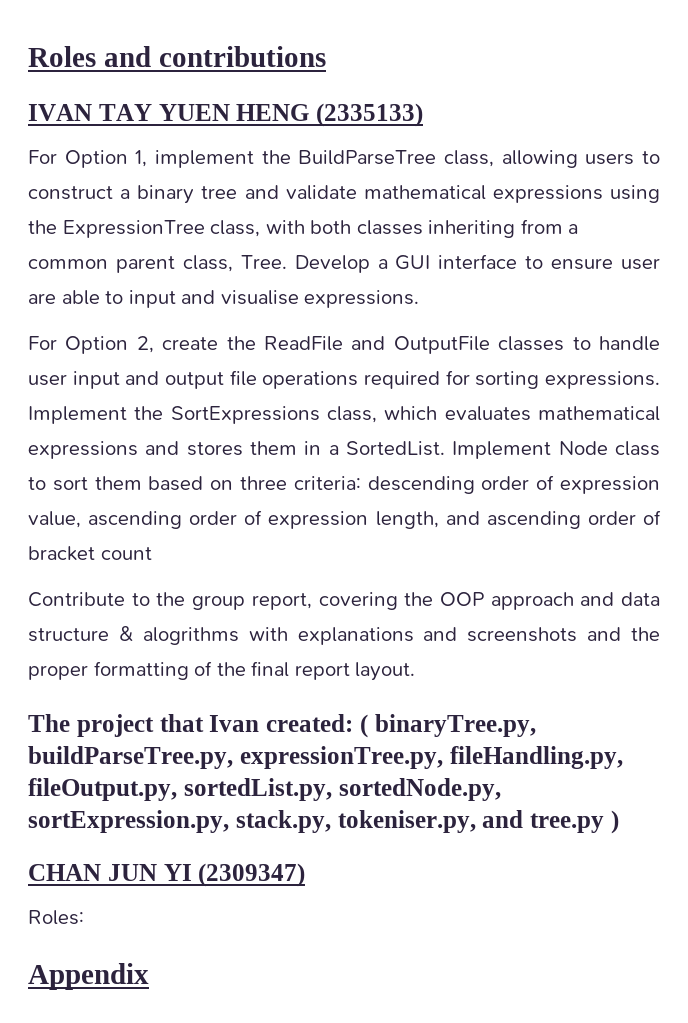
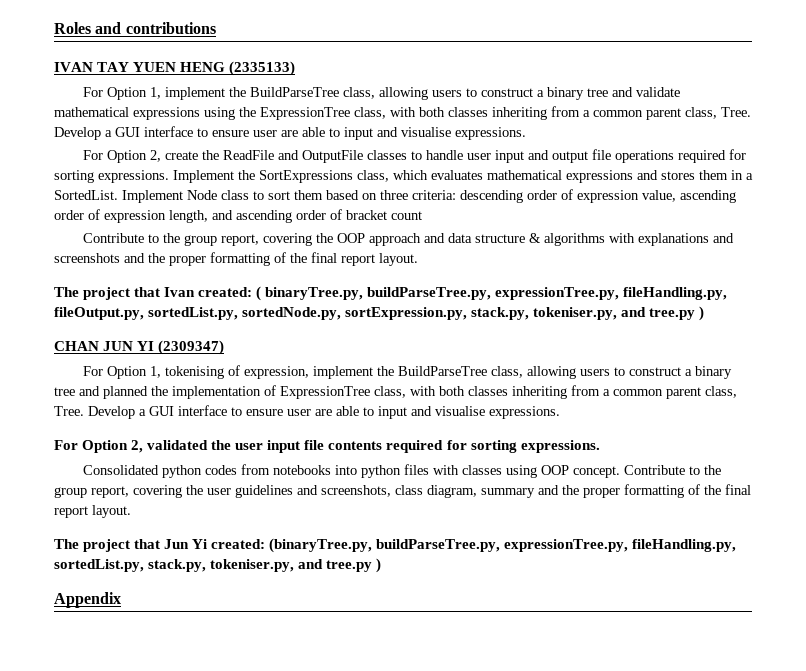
- Contribute to the group report, covering the OOP approach and data structure & alogrithms with explanations and screenshots and the proper formatting of the final report layout.
+ Contribute to the group report, covering the OOP approach and data structure & algorithms with explanations and screenshots and the proper formatting of the final report layout.
- Roles:
+ For Option 1, tokenising of expression, implement the BuildParseTree class, allowing users to construct a binary tree and planned the implementation of ExpressionTree class, with both classes inheriting from a common parent class, Tree. Develop a GUI interface to ensure user are able to input and visualise expressions.
+ For Option 2, validated the user input file contents required for sorting expressions.
+ Consolidated python codes from notebooks into python files with classes using OOP concept. Contribute to the group report, covering the user guidelines and screenshots, class diagram, summary and the proper formatting of the final report layout.
+ The project that Jun Yi created: (binaryTree.py, buildParseTree.py, expressionTree.py, fileHandling.py, sortedList.py, stack.py, tokeniser.py, and tree.py )

